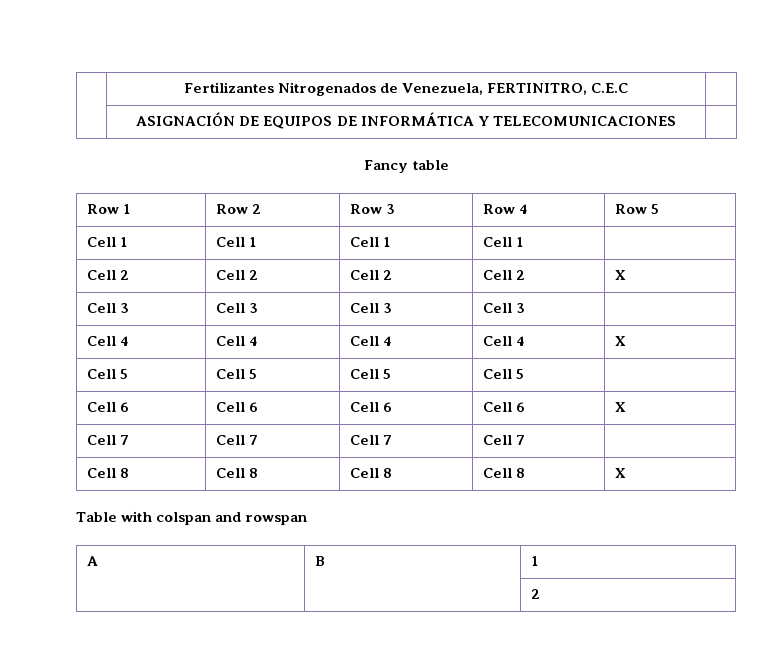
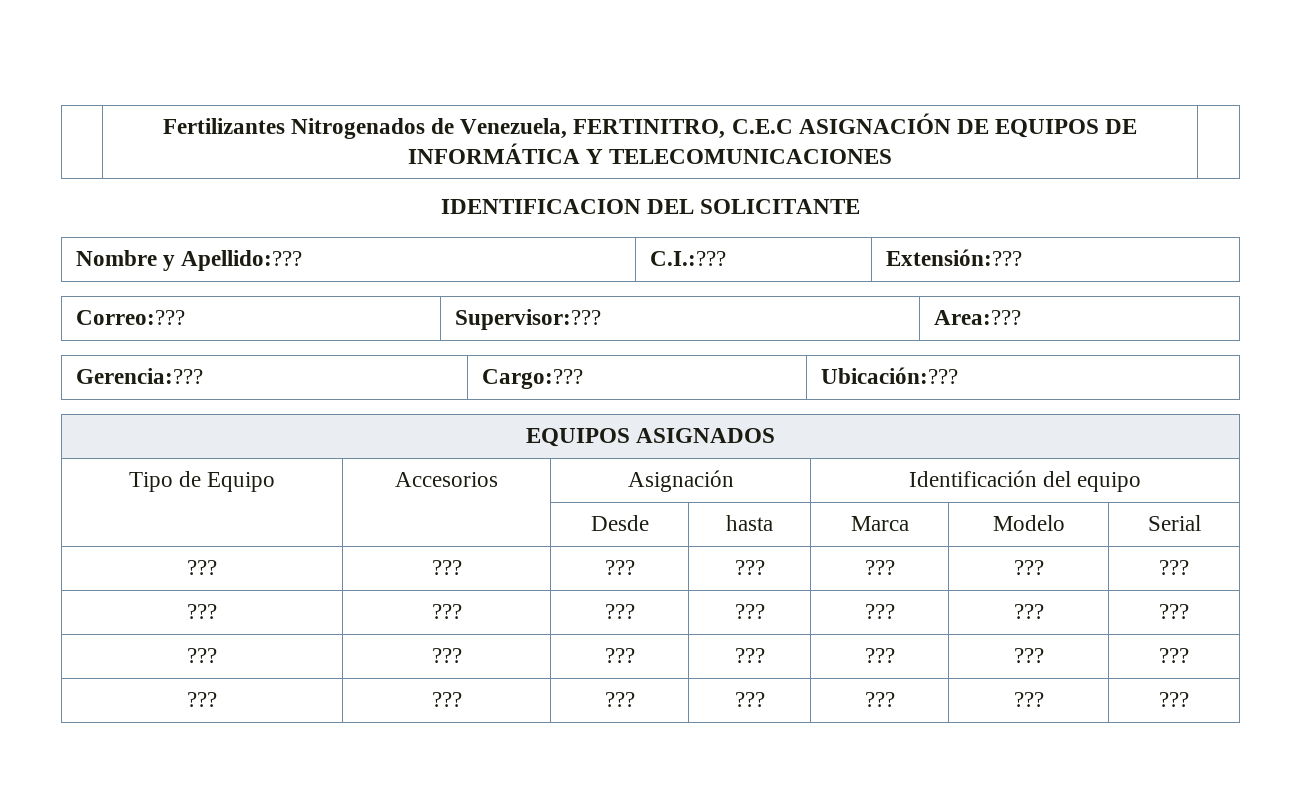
- | Fertilizantes Nitrogenados de Venezuela, FERTINITRO, C.E.C |
- | ASIGNACIÓN DE EQUIPOS DE INFORMÁTICA Y TELECOMUNICACIONES |
+ | Fertilizantes Nitrogenados de Venezuela, FERTINITRO, C.E.C ASIGNACIÓN DE EQUIPOS DE INFORMÁTICA Y TELECOMUNICACIONES |
- Fancy table
- Row 1 | Row 2 | Row 3 | Row 4 | Row 5
- Cell 1 | Cell 1 | Cell 1 | Cell 1 |
- Cell 2 | Cell 2 | Cell 2 | Cell 2 | X
- Cell 3 | Cell 3 | Cell 3 | Cell 3 |
- Cell 4 | Cell 4 | Cell 4 | Cell 4 | X
- Cell 5 | Cell 5 | Cell 5 | Cell 5 |
- Cell 6 | Cell 6 | Cell 6 | Cell 6 | X
- Cell 7 | Cell 7 | Cell 7 | Cell 7 |
- Cell 8 | Cell 8 | Cell 8 | Cell 8 | X
- Table with colspan and rowspan
- A | B | 1
- | | 2
+ IDENTIFICACION DEL SOLICITANTE
+ Nombre y Apellido:??? | C.I.:??? | Extensión:???
+ Correo:??? | Supervisor:??? | Area:???
+ Gerencia:??? | Cargo:??? | Ubicación:???
+ EQUIPOS ASIGNADOS
+ Tipo de Equipo | Accesorios | Asignación | Identificación del equipo
+ | | Desde | hasta | Marca | Modelo | Serial
+ ??? | ??? | ??? | ??? | ??? | ??? | ???
+ ??? | ??? | ??? | ??? | ??? | ??? | ???
+ ??? | ??? | ??? | ??? | ??? | ??? | ???
+ ??? | ??? | ??? | ??? | ??? | ??? | ???

